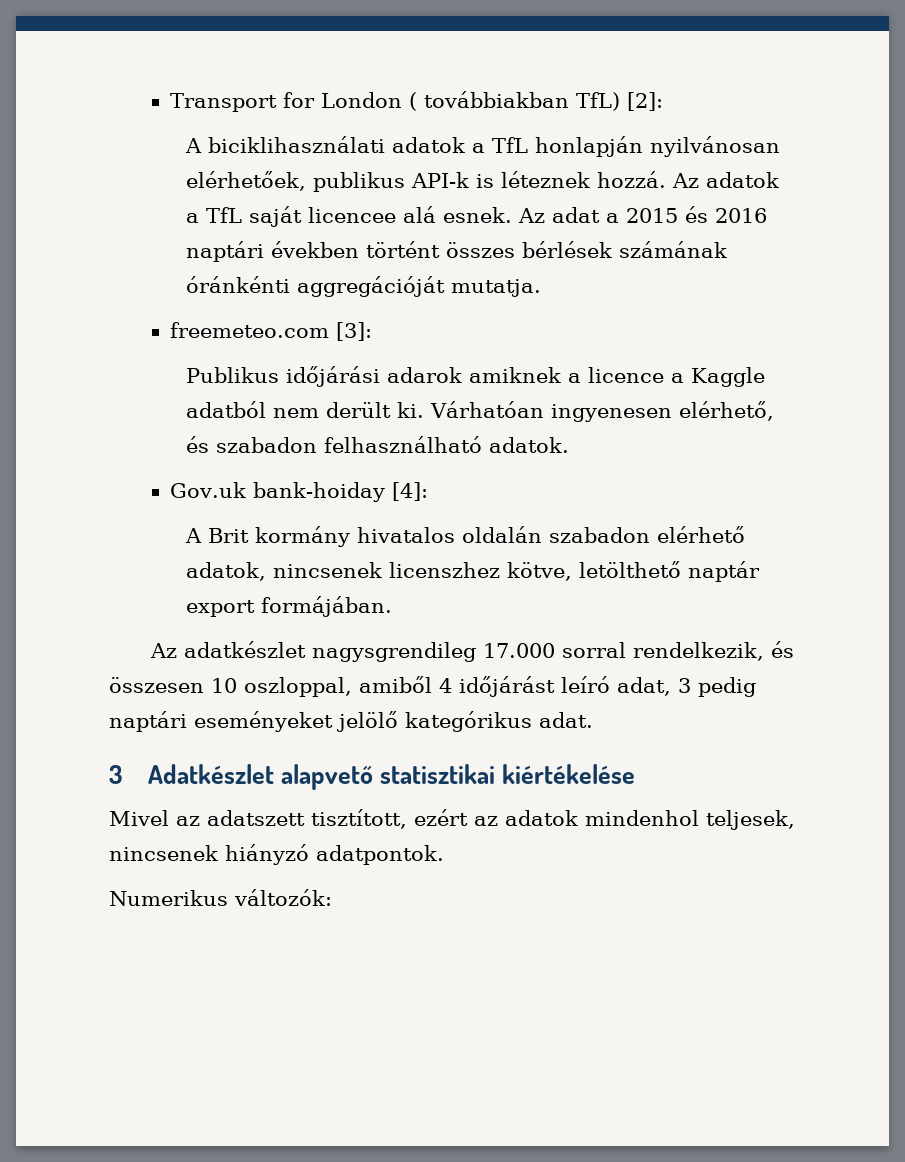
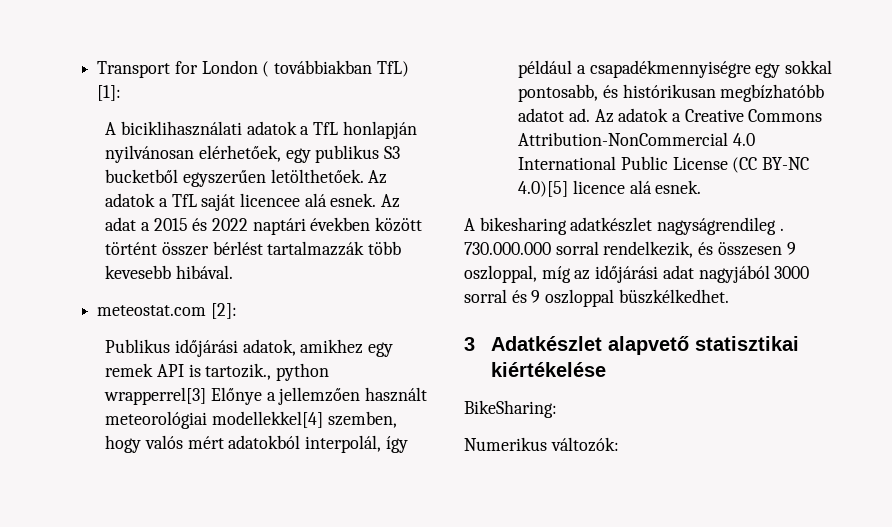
- Transport for London ( továbbiakban TfL) [2]:
+ Transport for London ( továbbiakban TfL) [1]:
- A biciklihasználati adatok a TfL honlapján nyilvánosan elérhetőek, publikus API-k is léteznek hozzá.
+ A biciklihasználati adatok a TfL honlapján nyilvánosan elérhetőek, egy publikus S3 bucketből egyszerűen letölthetőek.
- Az adat a 2015 és 2016 naptári években történt összes bérlések számának óránkénti aggregációját mutatja.
- freemeteo.com [3]:
- Publikus időjárási adarok amiknek a licence a Kaggle adatból nem derült ki. Várhatóan ingyenesen elérhető, és szabadon felhasználható adatok.
- Gov.uk bank-hoiday [4]:
- A Brit kormány hivatalos oldalán szabadon elérhető adatok, nincsenek licenszhez kötve, letölthető naptár export formájában.
- Az adatkészlet nagysgrendileg 17.000 sorral rendelkezik, és összesen 10 oszloppal, amiből 4 időjárást leíró adat, 3 pedig naptári eseményeket jelölő kategórikus adat.
+ Az adat a 2015 és 2022 naptári években között történt összer bérlést tartalmazzák több kevesebb hibával.
+ meteostat.com [2]:
+ Publikus időjárási adatok, amikhez egy remek API is tartozik., python wrapperrel[3] Előnye a jellemzően használt meteorológiai modellekkel[4] szemben, hogy valós mért adatokból interpolál, így például a csapadékmennyiségre egy sokkal pontosabb, és histórikusan megbízhatóbb adatot ad. Az adatok a Creative Commons Attribution-NonCommercial 4.0 International Public License (CC BY-NC 4.0)[5] licence alá esnek.
+ A bikesharing adatkészlet nagyságrendileg . 730.000.000 sorral rendelkezik, és összesen 9 oszloppal, míg az időjárási adat nagyjából 3000 sorral és 9 oszloppal büszkélkedhet.
- Mivel az adatszett tisztított, ezért az adatok mindenhol teljesek, nincsenek hiányzó adatpontok.
+ BikeSharing:

